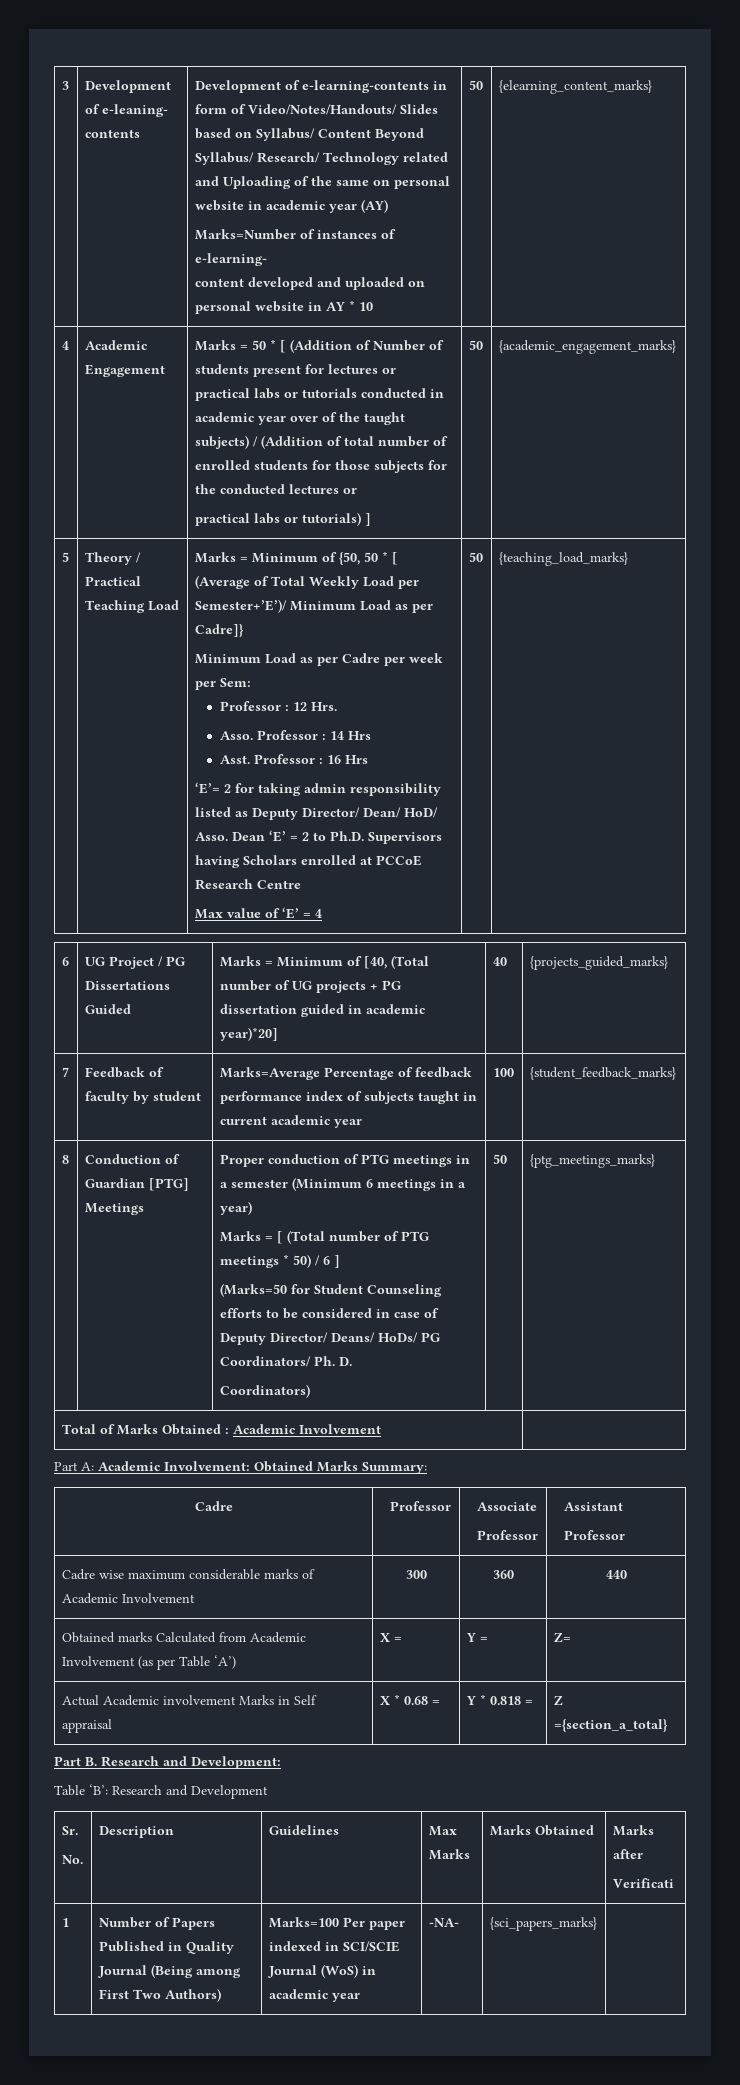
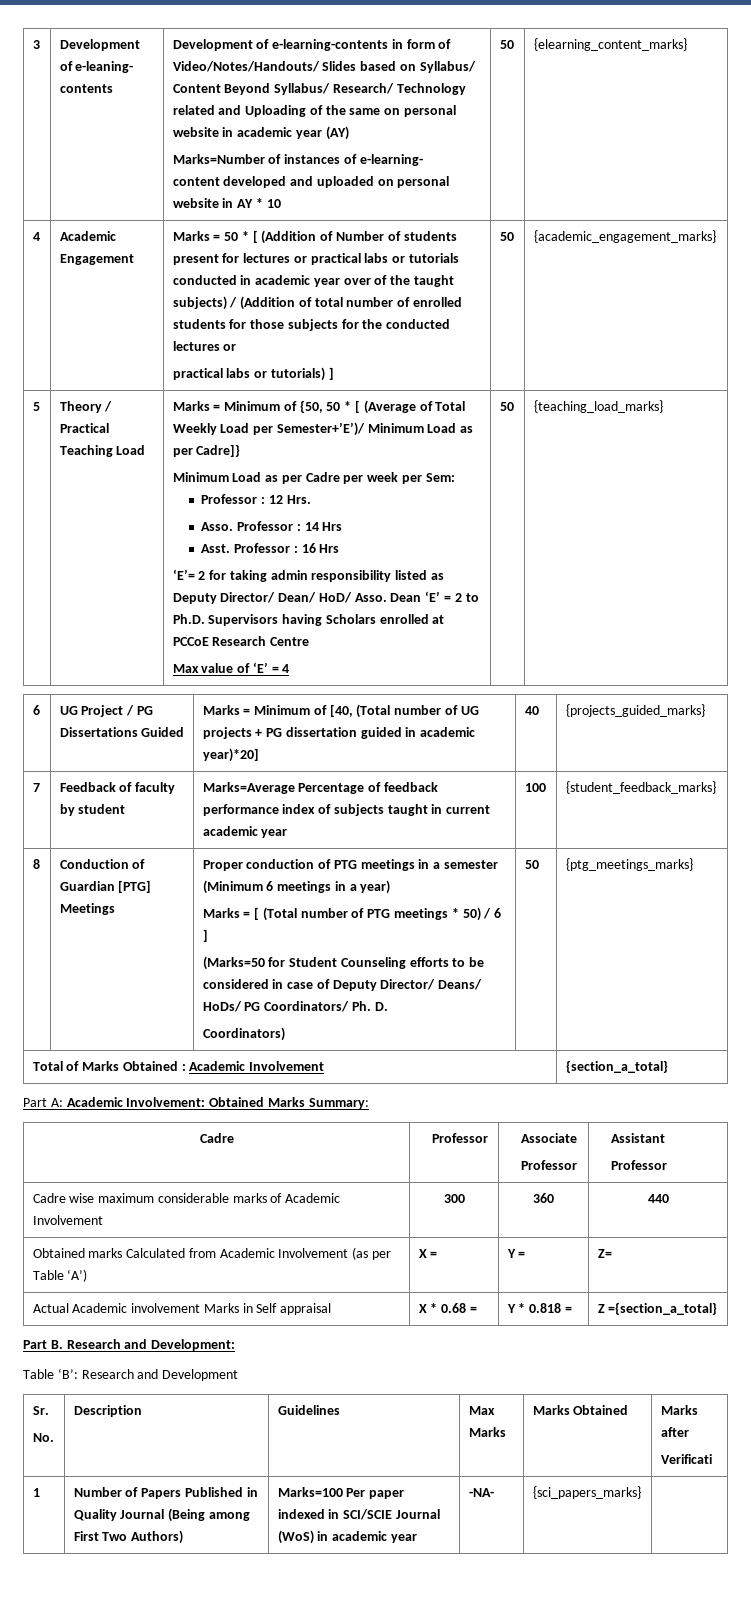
- Total of Marks Obtained : Academic Involvement |
+ Total of Marks Obtained : Academic Involvement | {section_a_total}

